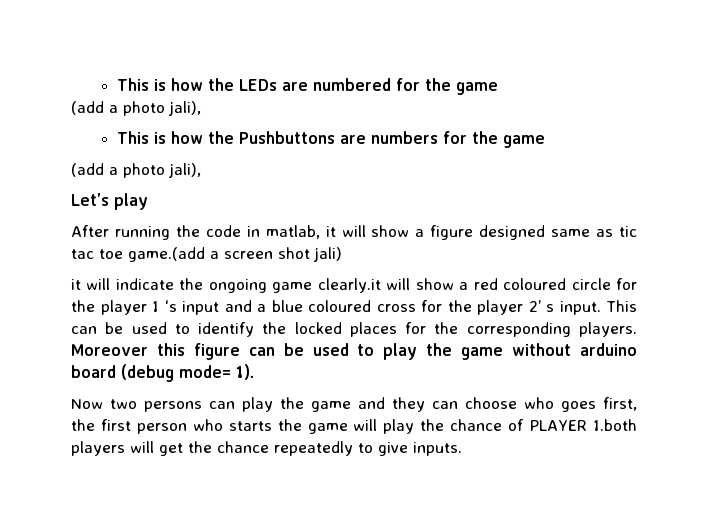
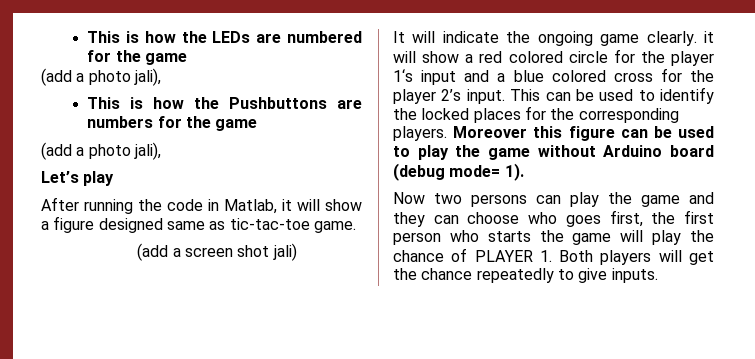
- After running the code in matlab, it will show a figure designed same as tic tac toe game.(add a screen shot jali)
+ After running the code in Matlab, it will show a figure designed same as tic-tac-toe game.
+ (add a screen shot jali)
- it will indicate the ongoing game clearly.it will show a red coloured circle for the player 1 ‘s input and a blue coloured cross for the player 2’ s input.
+ It will indicate the ongoing game clearly. it will show a red colored circle for the player 1‘s input and a blue colored cross for the player 2’s input.
- Moreover this figure can be used to play the game without arduino board (debug mode= 1).
+ Moreover this figure can be used to play the game without Arduino board (debug mode= 1).
- Now two persons can play the game and they can choose who goes first, the first person who starts the game will play the chance of PLAYER 1.both players will get the chance repeatedly to give inputs.
+ Now two persons can play the game and they can choose who goes first, the first person who starts the game will play the chance of PLAYER 1. Both players will get the chance repeatedly to give inputs.

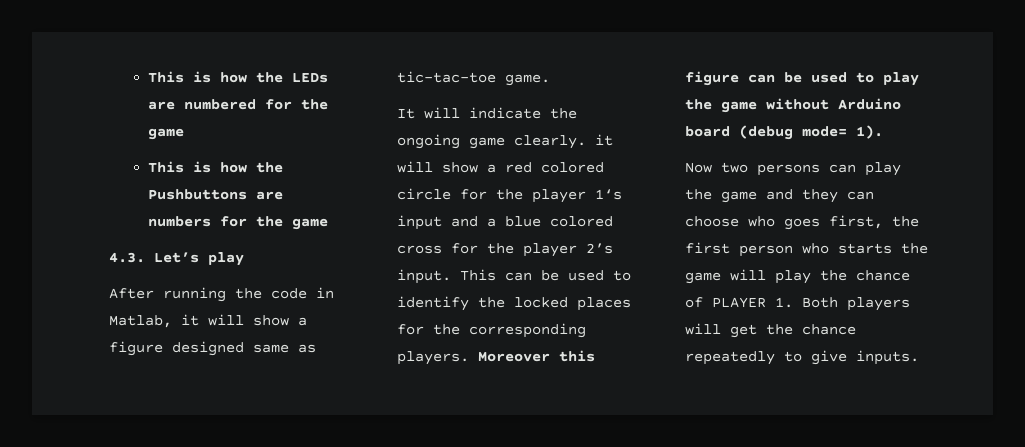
  This is how the LEDs are numbered for the game
- (add a photo jali),
  This is how the Pushbuttons are numbers for the game
- (add a photo jali),
- Let’s play
+ 4.3. Let’s play
- (add a screen shot jali)

